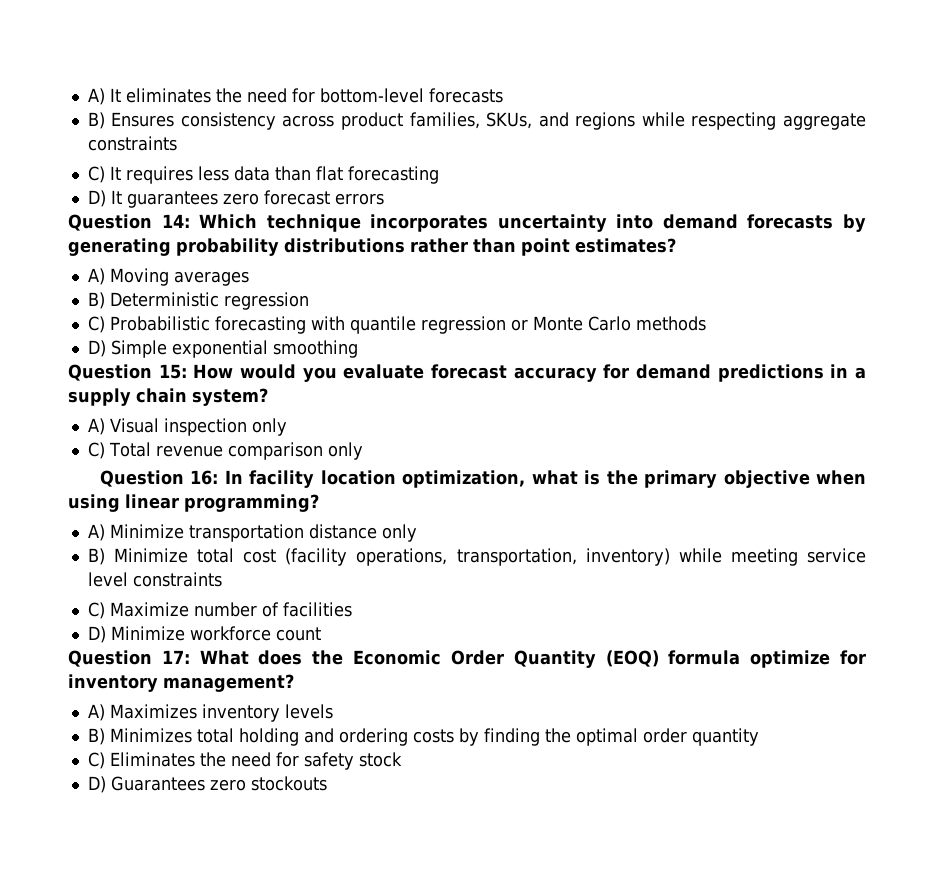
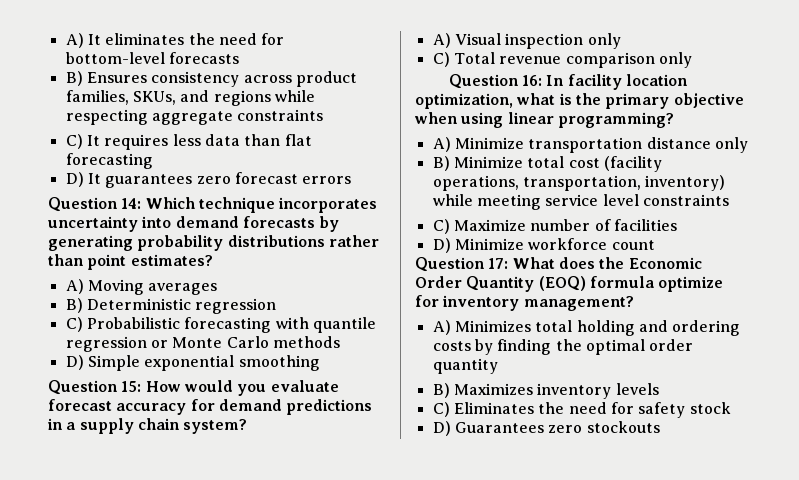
- A) Maximizes inventory levels
- B) Minimizes total holding and ordering costs by finding the optimal order quantity
+ A) Minimizes total holding and ordering costs by finding the optimal order quantity
+ B) Maximizes inventory levels

